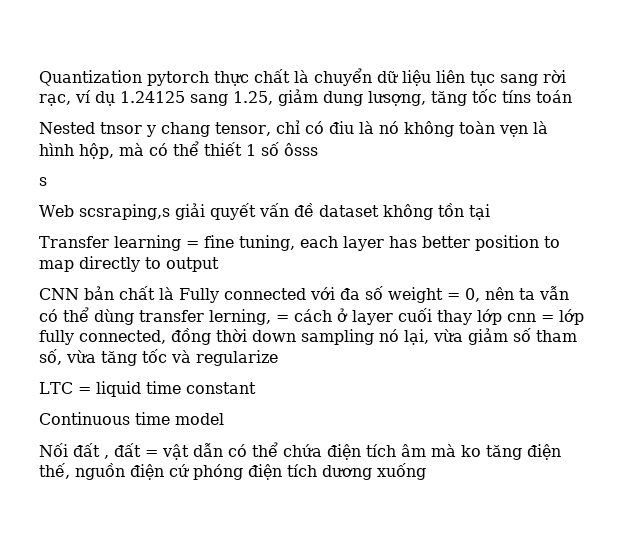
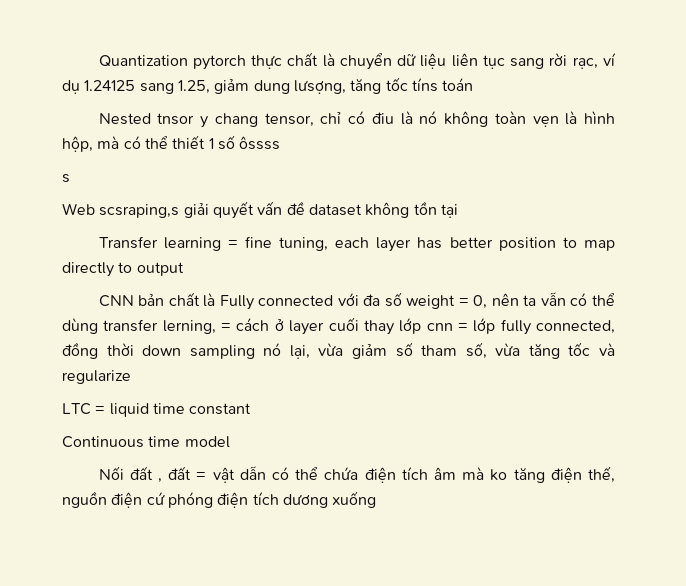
- Nested tnsor y chang tensor, chỉ có điu là nó không toàn vẹn là hình hộp, mà có thể thiết 1 số ôsss
+ Nested tnsor y chang tensor, chỉ có điu là nó không toàn vẹn là hình hộp, mà có thể thiết 1 số ôssss

